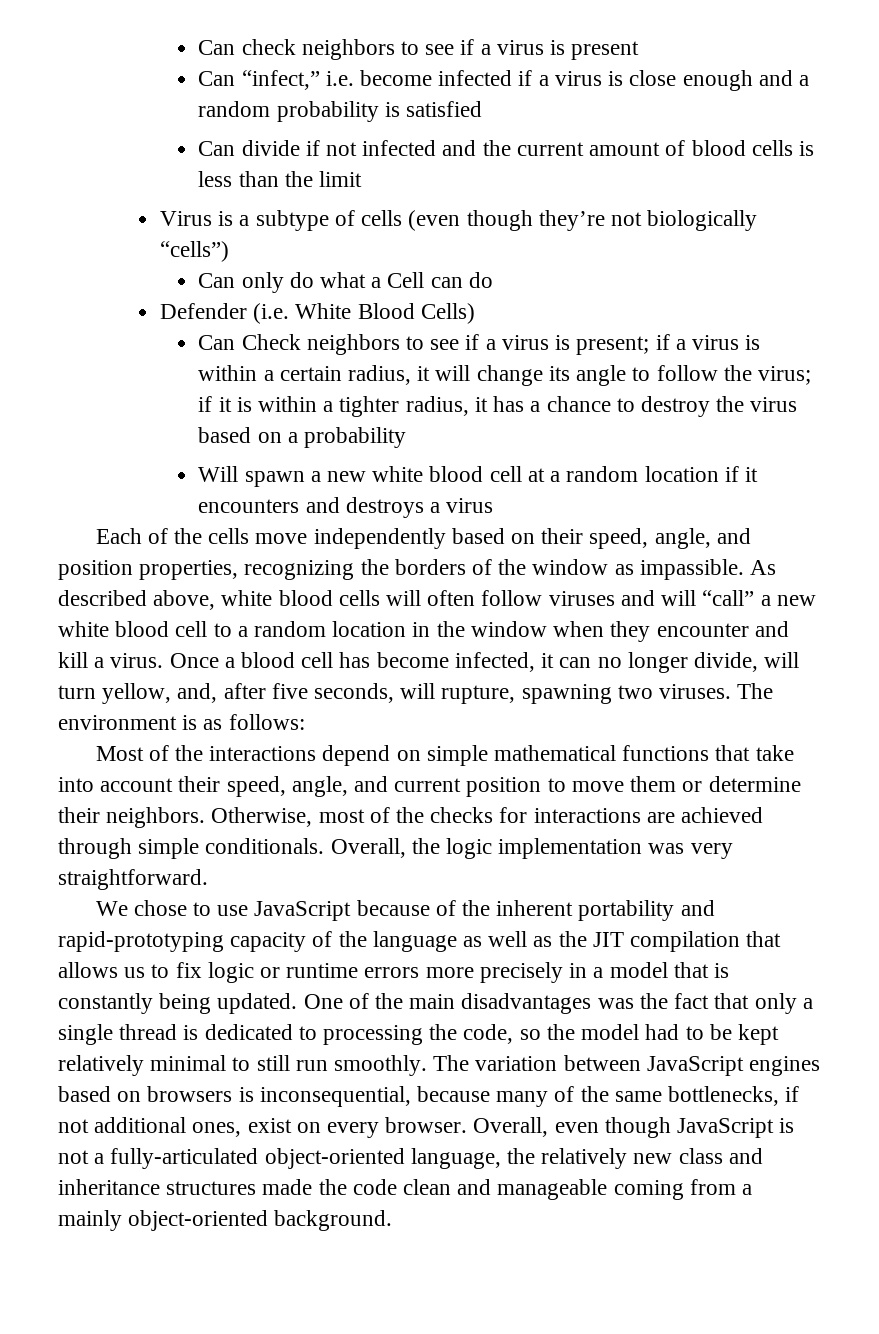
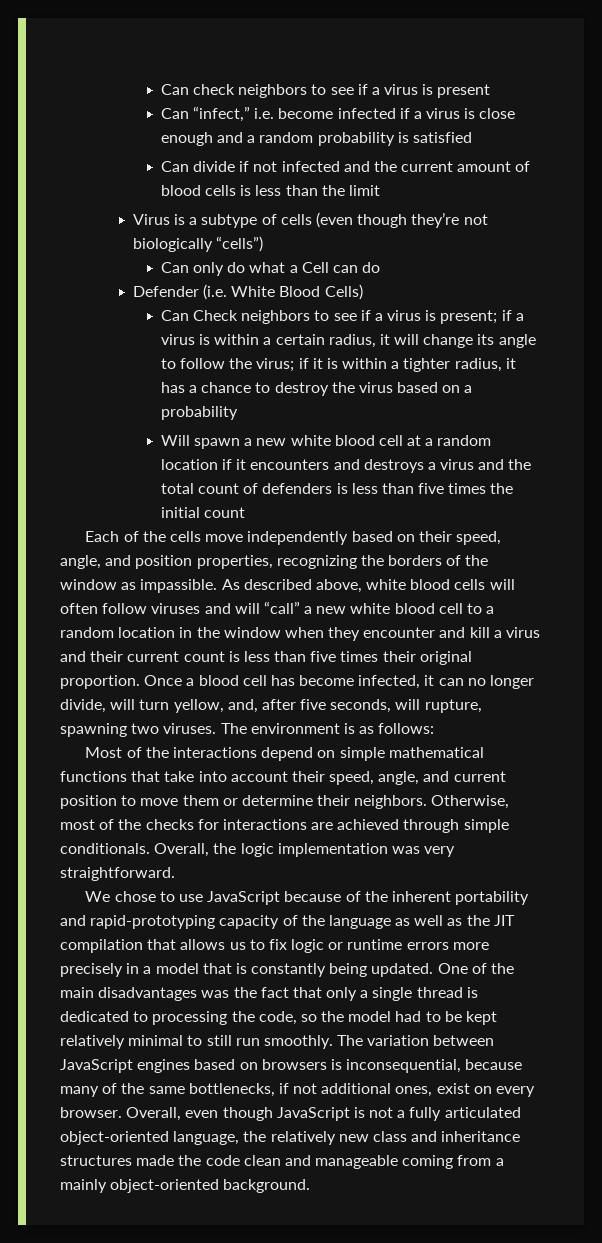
- Will spawn a new white blood cell at a random location if it encounters and destroys a virus
+ Will spawn a new white blood cell at a random location if it encounters and destroys a virus and the total count of defenders is less than five times the initial count
- As described above, white blood cells will often follow viruses and will “call” a new white blood cell to a random location in the window when they encounter and kill a virus.
+ As described above, white blood cells will often follow viruses and will “call” a new white blood cell to a random location in the window when they encounter and kill a virus and their current count is less than five times their original proportion.
- Overall, even though JavaScript is not a fully-articulated object-oriented language, the relatively new class and inheritance structures made the code clean and manageable coming from a mainly object-oriented background.
+ Overall, even though JavaScript is not a fully articulated object-oriented language, the relatively new class and inheritance structures made the code clean and manageable coming from a mainly object-oriented background.

